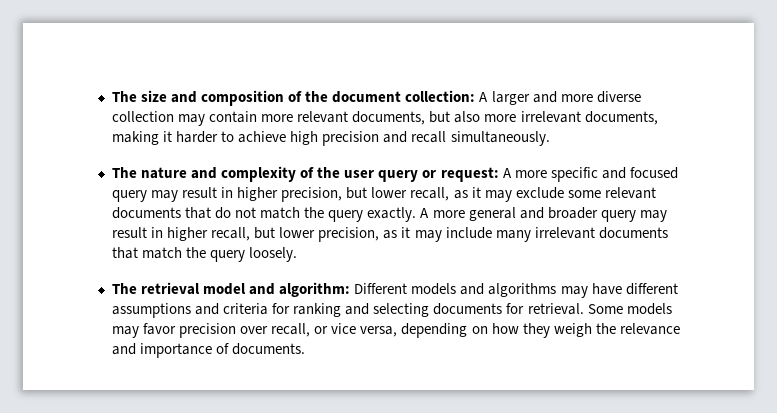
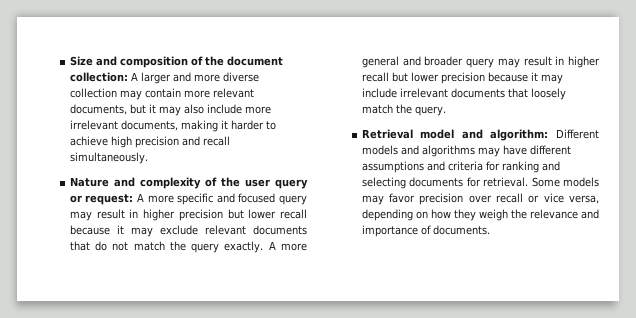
- The size and composition of the document collection: A larger and more diverse collection may contain more relevant documents, but also more irrelevant documents, making it harder to achieve high precision and recall simultaneously.
+ Size and composition of the document collection: A larger and more diverse collection may contain more relevant documents, but it may also include more irrelevant documents, making it harder to achieve high precision and recall simultaneously.
- The nature and complexity of the user query or request: A more specific and focused query may result in higher precision, but lower recall, as it may exclude some relevant documents that do not match the query exactly.
+ Nature and complexity of the user query or request: A more specific and focused query may result in higher precision but lower recall because it may exclude relevant documents that do not match the query exactly.
- A more general and broader query may result in higher recall, but lower precision, as it may include many irrelevant documents that match the query loosely.
- The retrieval model and algorithm: Different models and algorithms may have different assumptions and criteria for ranking and selecting documents for retrieval.
+ A more general and broader query may result in higher recall but lower precision because it may include irrelevant documents that loosely match the query.
+ Retrieval model and algorithm: Different models and algorithms may have different assumptions and criteria for ranking and selecting documents for retrieval.
- Some models may favor precision over recall, or vice versa, depending on how they weigh the relevance and importance of documents.
+ Some models may favor precision over recall or vice versa, depending on how they weigh the relevance and importance of documents.

